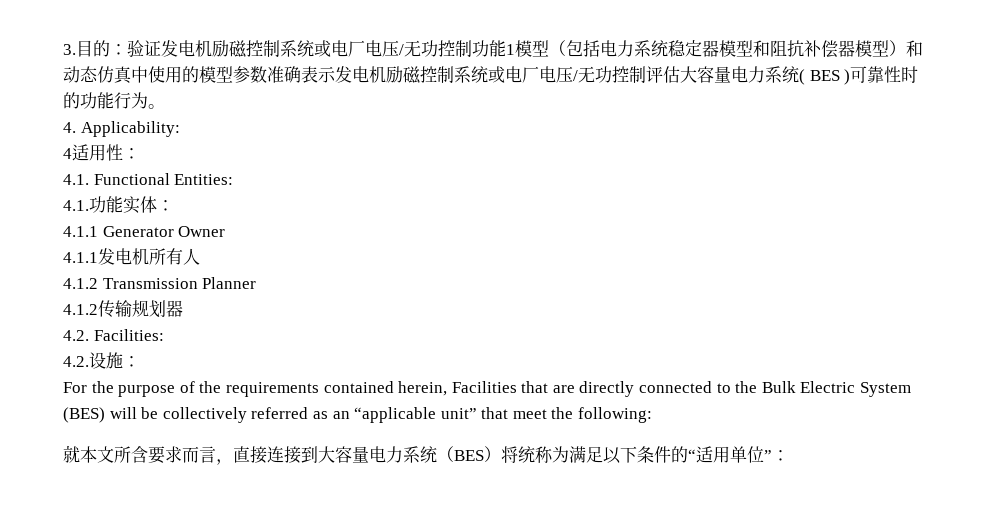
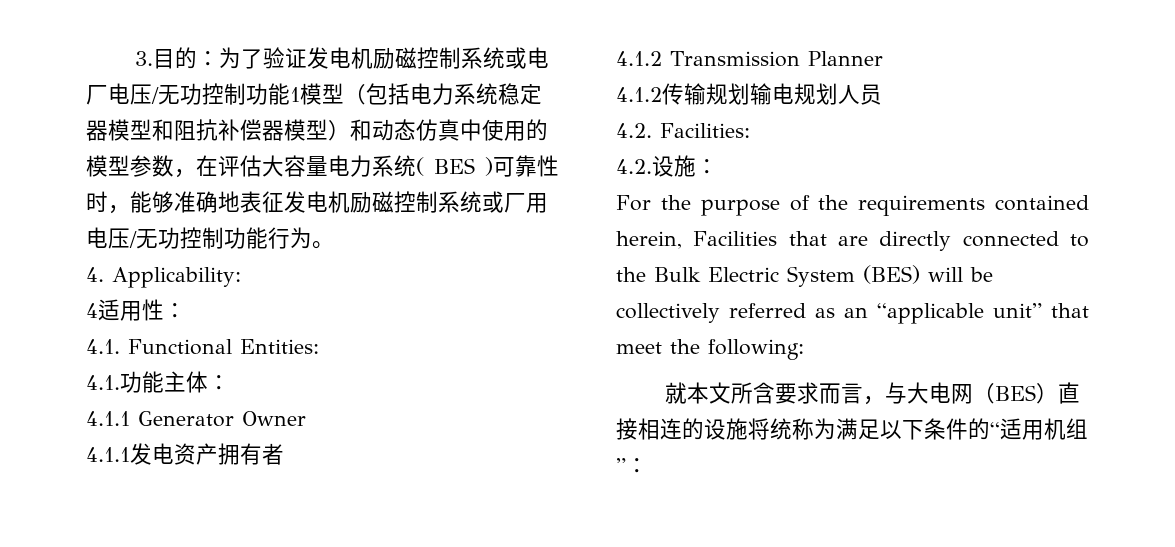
- 3.目的：验证发电机励磁控制系统或电厂电压/无功控制功能1模型（包括电力系统稳定器模型和阻抗补偿器模型）和动态仿真中使用的模型参数准确表示发电机励磁控制系统或电厂电压/无功控制评估大容量电力系统( BES )可靠性时的功能行为。
+ 3.目的：为了验证发电机励磁控制系统或电厂电压/无功控制功能1模型（包括电力系统稳定器模型和阻抗补偿器模型）和动态仿真中使用的模型参数，在评估大容量电力系统( BES )可靠性时，能够准确地表征发电机励磁控制系统或厂用电压/无功控制功能行为。
- 4.1.功能实体：
+ 4.1.功能主体：
- 4.1.1发电机所有人
+ 4.1.1发电资产拥有者
- 4.1.2传输规划器
+ 4.1.2传输规划输电规划人员
- 就本文所含要求而言，直接连接到大容量电力系统（BES）将统称为满足以下条件的“适用单位”：
+ 就本文所含要求而言，与大电网（BES）直接相连的设施将统称为满足以下条件的“适用机组”：

